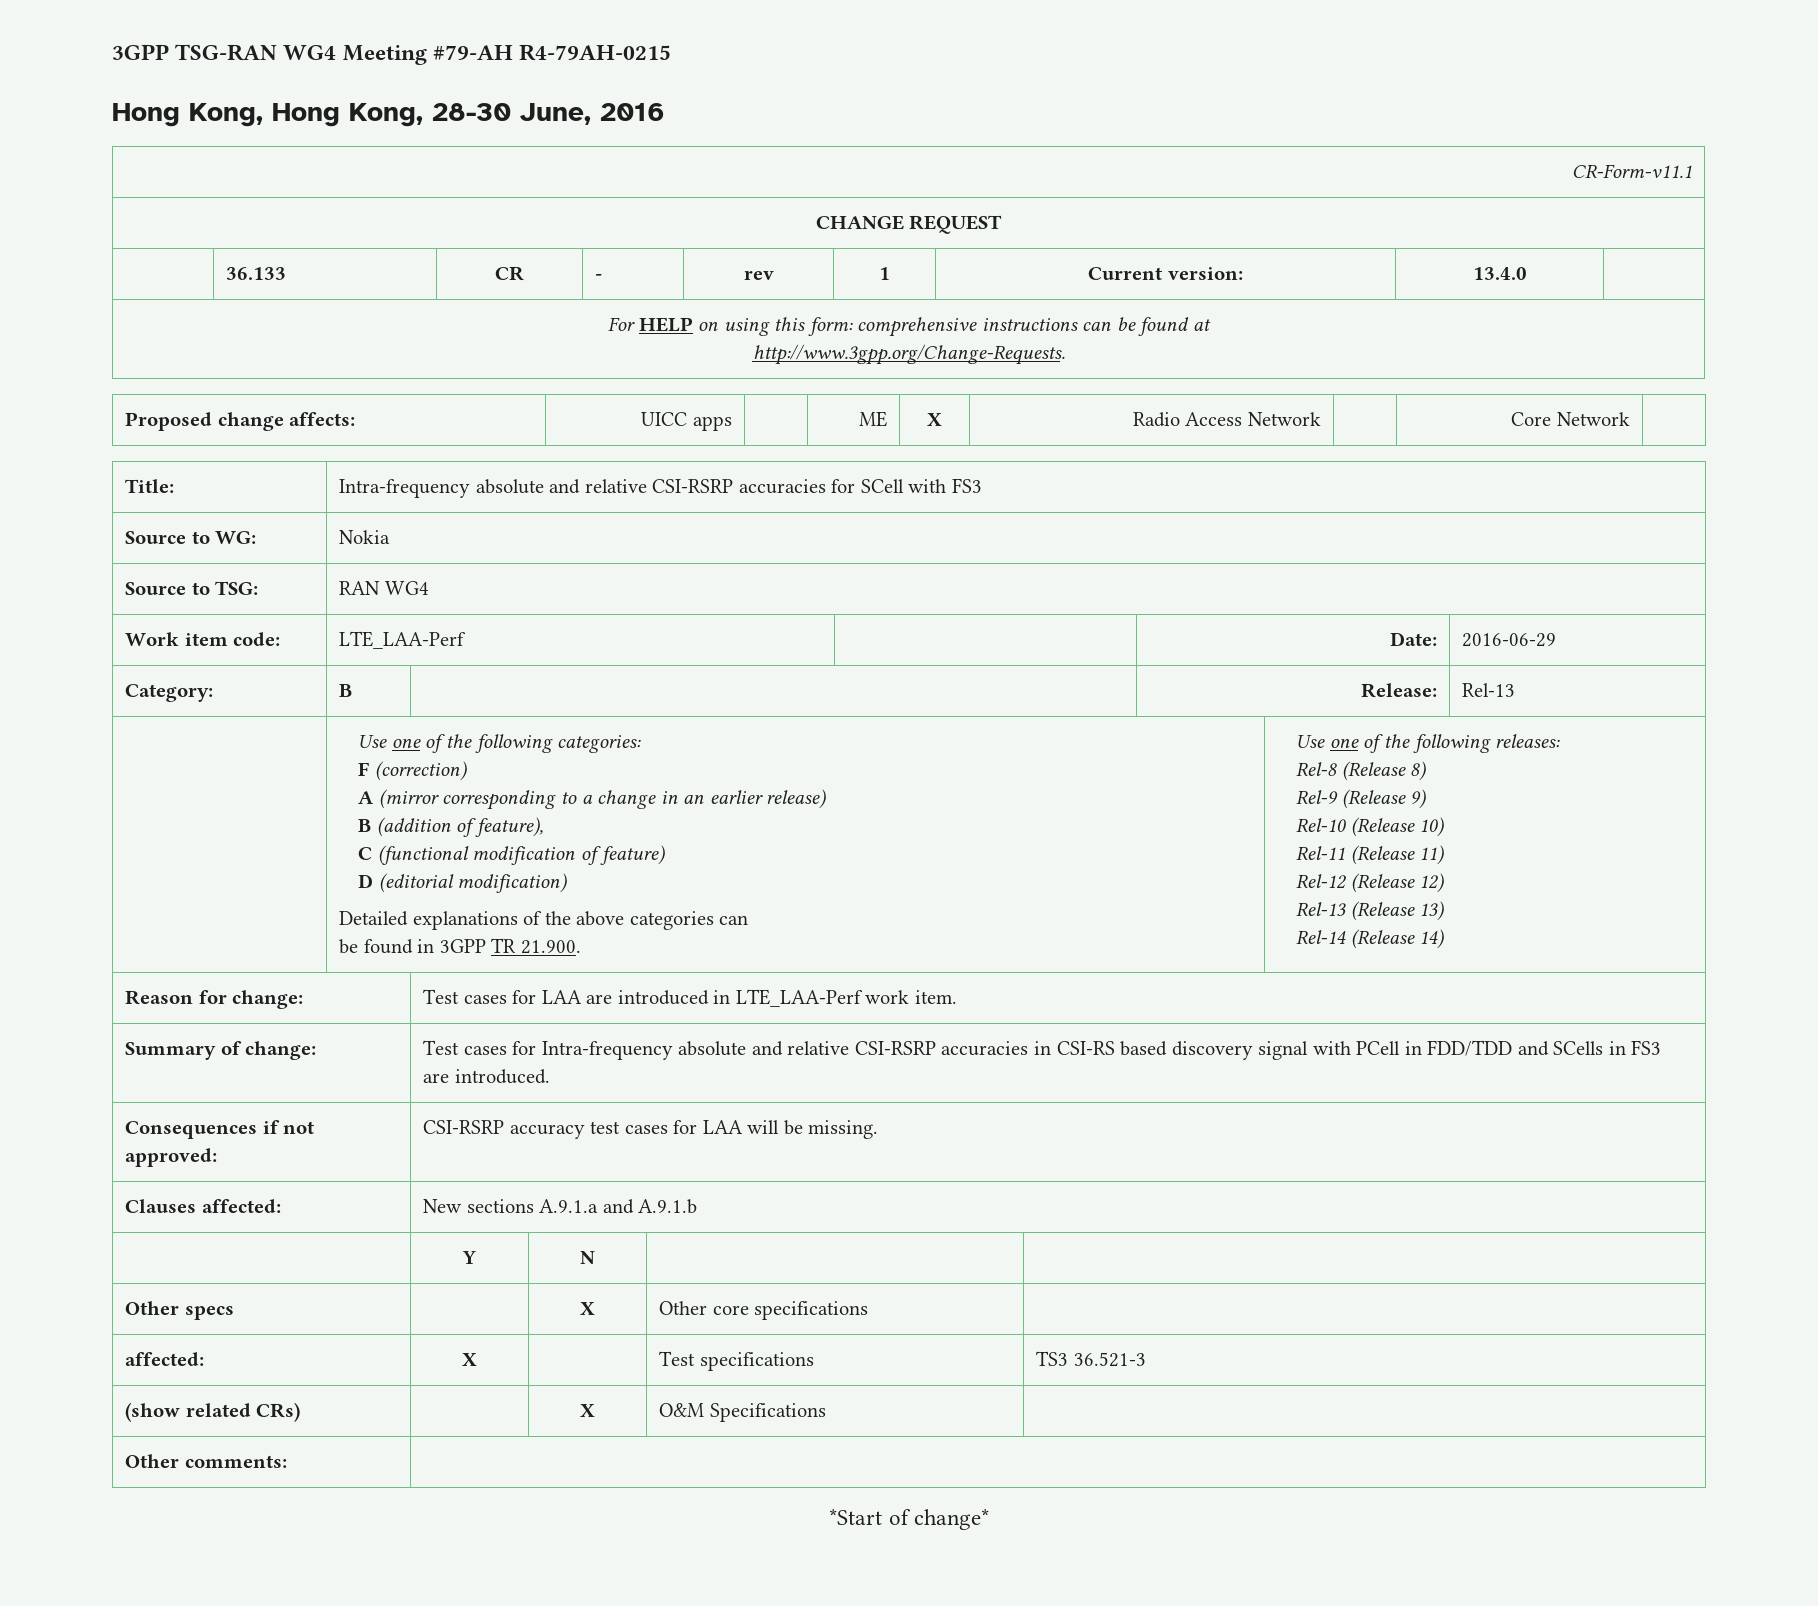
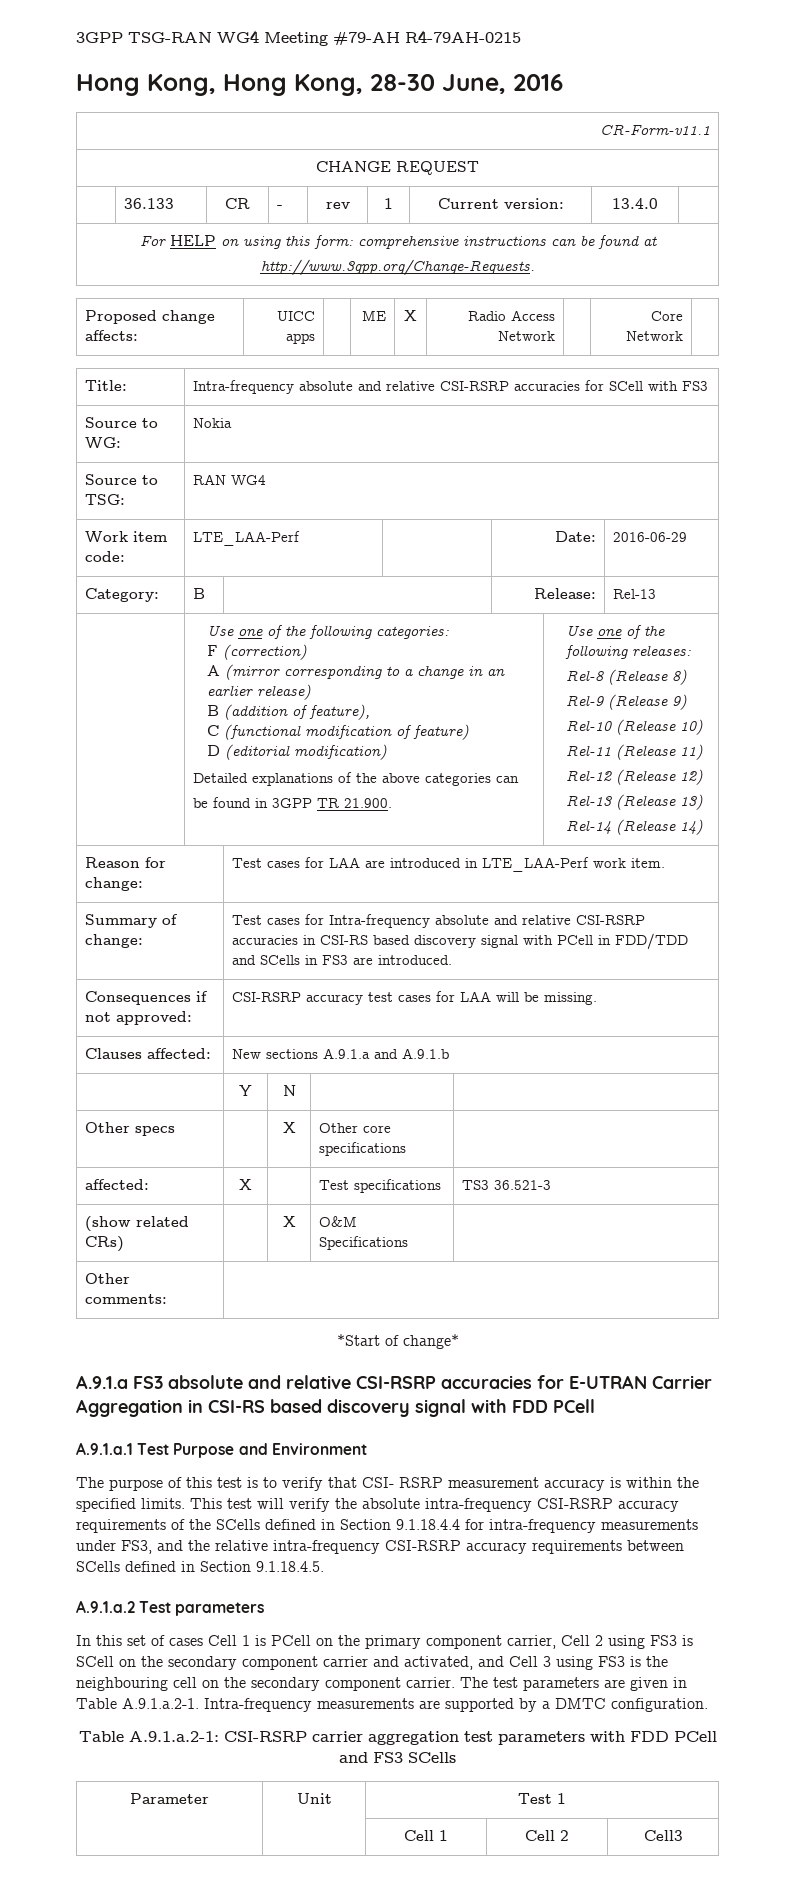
+ A.9.1.a FS3 absolute and relative CSI-RSRP accuracies for E-UTRAN Carrier Aggregation in CSI-RS based discovery signal with FDD PCell
+ A.9.1.a.1 Test Purpose and Environment
+ The purpose of this test is to verify that CSI- RSRP measurement accuracy is within the specified limits. This test will verify the absolute intra-frequency CSI-RSRP accuracy requirements of the SCells defined in Section 9.1.18.4.4 for intra-frequency measurements under FS3, and the relative intra-frequency CSI-RSRP accuracy requirements between SCells defined in Section 9.1.18.4.5.
+ A.9.1.a.2 Test parameters
+ In this set of cases Cell 1 is PCell on the primary component carrier, Cell 2 using FS3 is SCell on the secondary component carrier and activated, and Cell 3 using FS3 is the neighbouring cell on the secondary component carrier. The test parameters are given in Table A.9.1.a.2-1. Intra-frequency measurements are supported by a DMTC configuration.
+ Table A.9.1.a.2-1: CSI-RSRP carrier aggregation test parameters with FDD PCell and FS3 SCells
+ Parameter | Unit | Test 1
+ | | Cell 1 | Cell 2 | Cell3

